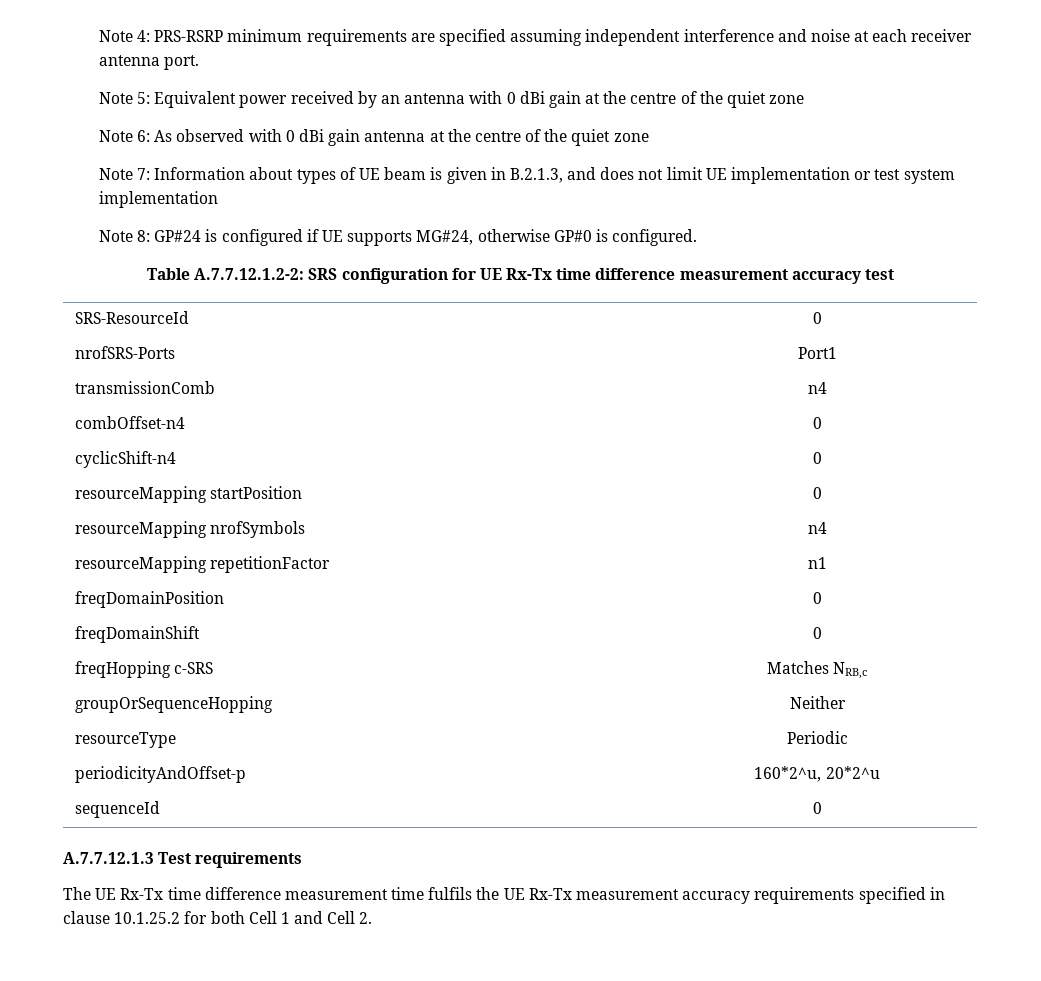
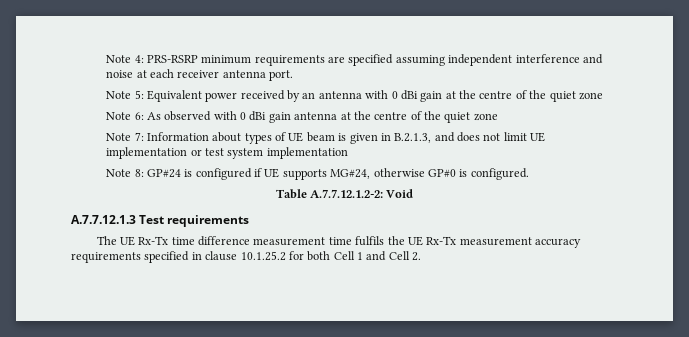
- Table A.7.7.12.1.2-2: SRS configuration for UE Rx-Tx time difference measurement accuracy test
- SRS-ResourceId | 0
- nrofSRS-Ports | Port1
- transmissionComb | n4
- combOffset-n4 | 0
- cyclicShift-n4 | 0
- resourceMapping startPosition | 0
- resourceMapping nrofSymbols | n4
- resourceMapping repetitionFactor | n1
- freqDomainPosition | 0
- freqDomainShift | 0
- freqHopping c-SRS | Matches NRB,c
- groupOrSequenceHopping | Neither
- resourceType | Periodic
- periodicityAndOffset-p | 160*2^u, 20*2^u
- sequenceId | 0
+ Table A.7.7.12.1.2-2: Void

